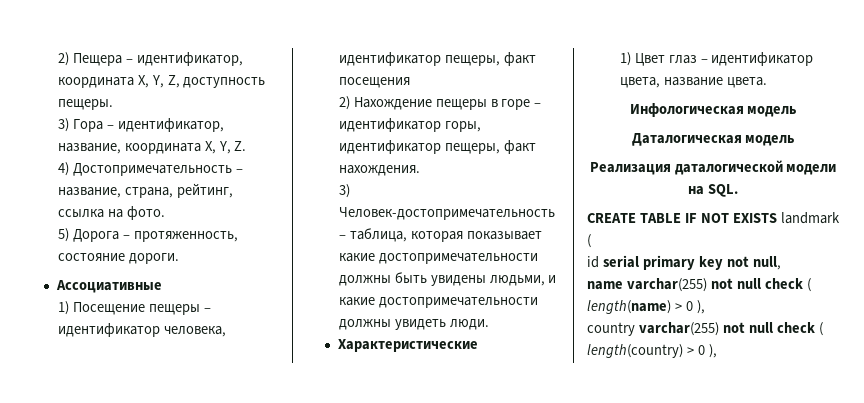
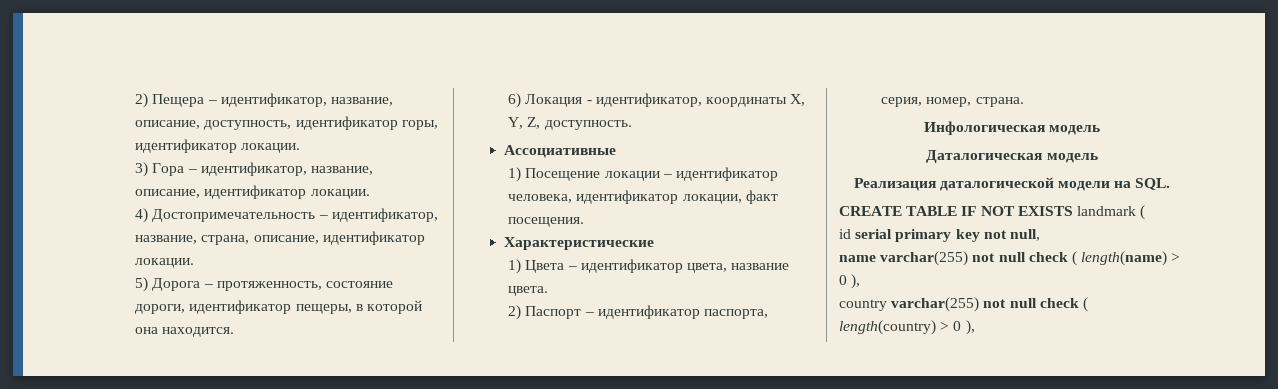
- 2) Пещера – идентификатор, координата X, Y, Z, доступность пещеры.
+ 2) Пещера – идентификатор, название, описание, доступность, идентификатор горы, идентификатор локации.
- 3) Гора – идентификатор, название, координата X, Y, Z.
+ 3) Гора – идентификатор, название, описание, идентификатор локации.
- 4) Достопримечательность – название, страна, рейтинг, ссылка на фото.
+ 4) Достопримечательность – идентификатор, название, страна, описание, идентификатор локации.
- 5) Дорога – протяженность, состояние дороги.
+ 5) Дорога – протяженность, состояние дороги, идентификатор пещеры, в которой она находится.
+ 6) Локация - идентификатор, координаты X, Y, Z, доступность.
- 1) Посещение пещеры – идентификатор человека, идентификатор пещеры, факт посещения
- 2) Нахождение пещеры в горе – идентификатор горы, идентификатор пещеры, факт нахождения.
- 3) Человек-достопримечательность – таблица, которая показывает какие достопримечательности должны быть увидены людьми, и какие достопримечательности должны увидеть люди.
+ 1) Посещение локации – идентификатор человека, идентификатор локации, факт посещения.
- 1) Цвет глаз – идентификатор цвета, название цвета.
+ 1) Цвета – идентификатор цвета, название цвета.
+ 2) Паспорт – идентификатор паспорта, серия, номер, страна.

